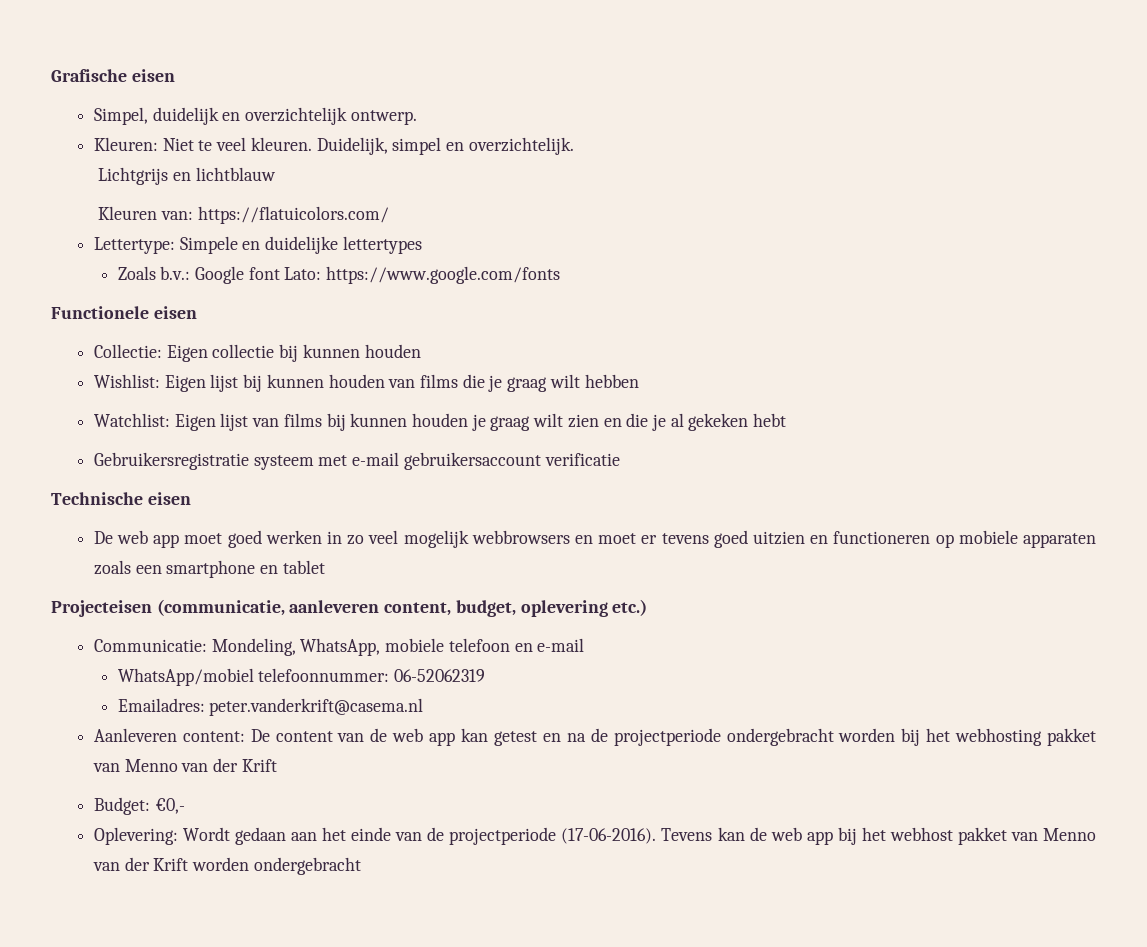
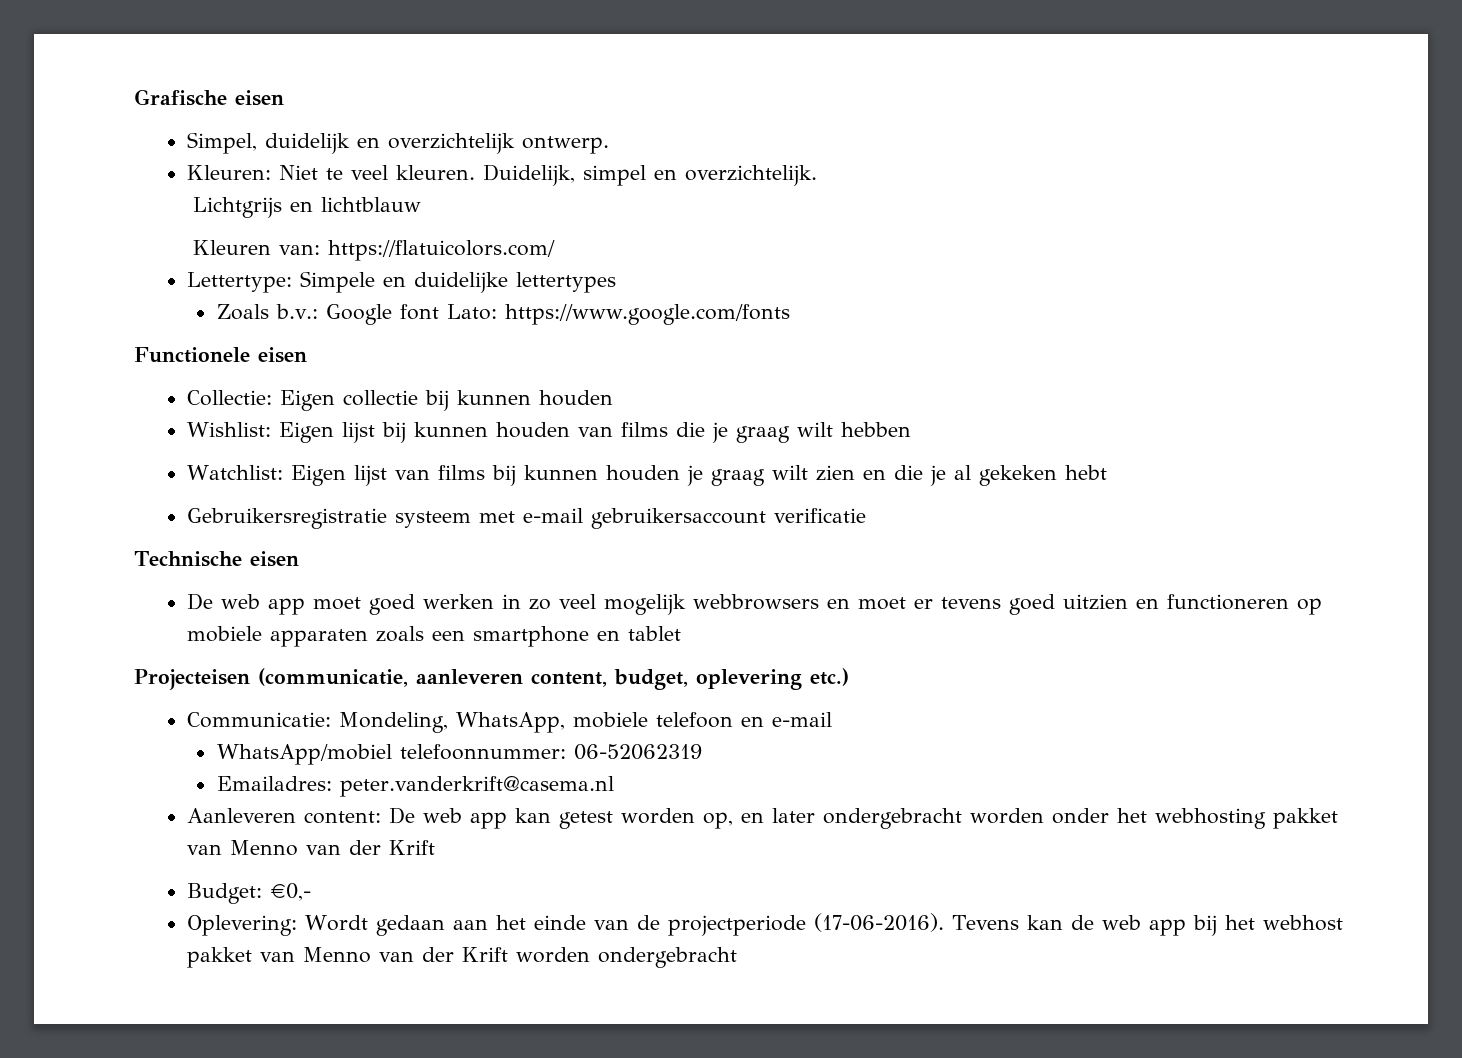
- Aanleveren content: De content van de web app kan getest en na de projectperiode ondergebracht worden bij het webhosting pakket van Menno van der Krift
+ Aanleveren content: De web app kan getest worden op, en later ondergebracht worden onder het webhosting pakket van Menno van der Krift

